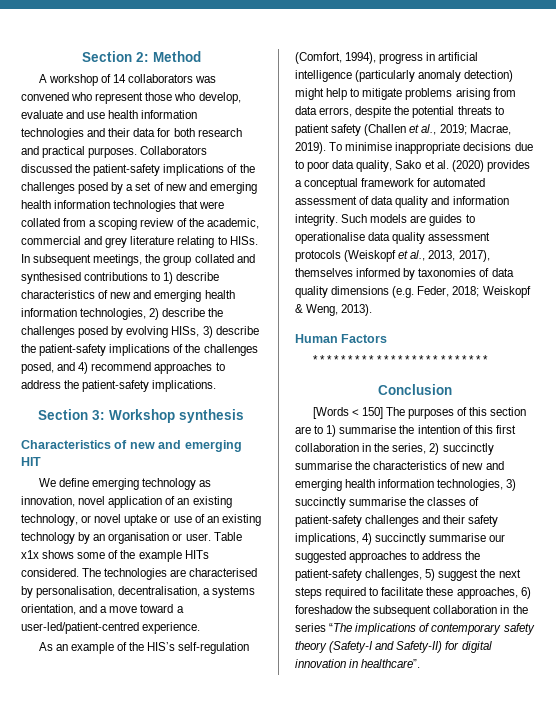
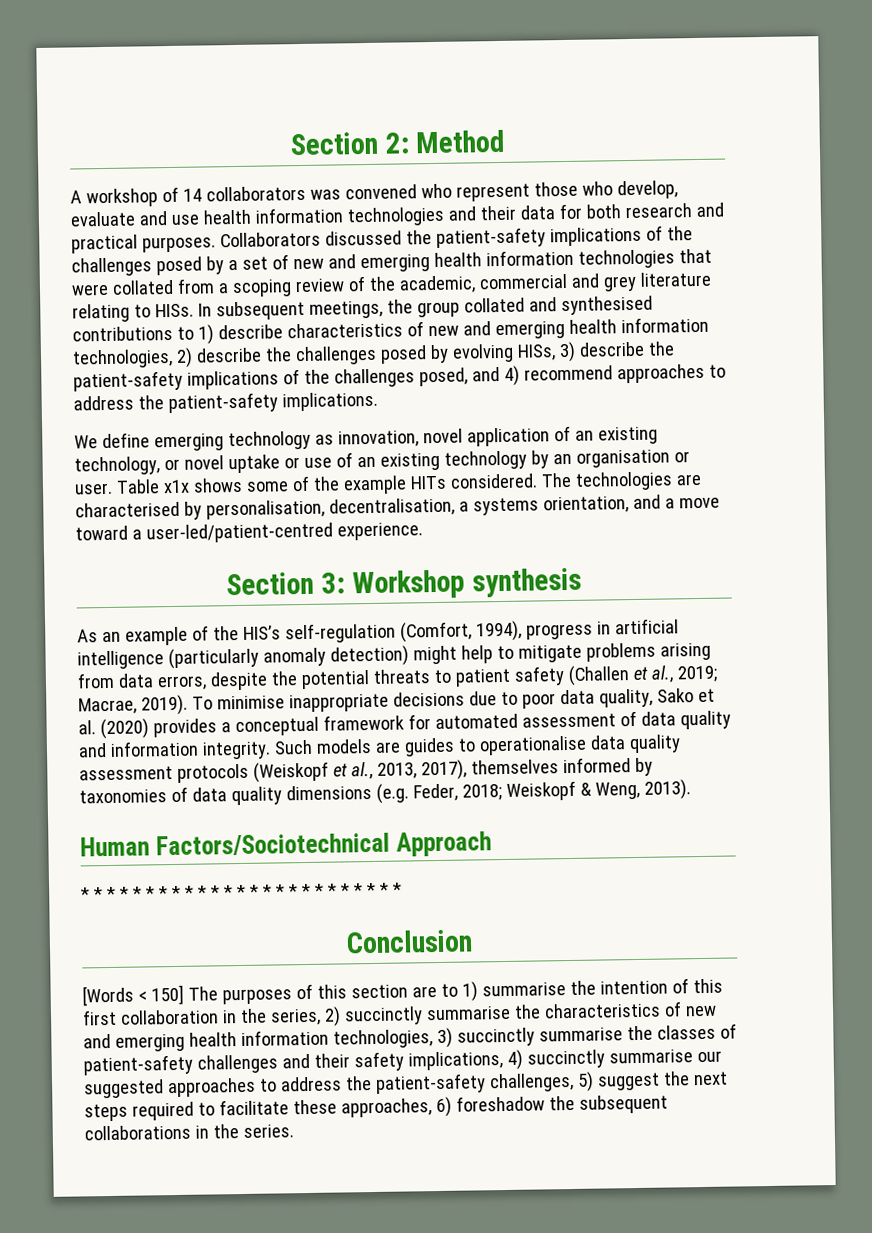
- Section 3: Workshop synthesis
- Characteristics of new and emerging HIT
+ Section 3: Workshop synthesis
- Human Factors
+ Human Factors/Sociotechnical Approach
- [Words < 150] The purposes of this section are to 1) summarise the intention of this first collaboration in the series, 2) succinctly summarise the characteristics of new and emerging health information technologies, 3) succinctly summarise the classes of patient-safety challenges and their safety implications, 4) succinctly summarise our suggested approaches to address the patient-safety challenges, 5) suggest the next steps required to facilitate these approaches, 6) foreshadow the subsequent collaboration in the series “The implications of contemporary safety theory (Safety-I and Safety-II) for digital innovation in healthcare”.
+ [Words < 150] The purposes of this section are to 1) summarise the intention of this first collaboration in the series, 2) succinctly summarise the characteristics of new and emerging health information technologies, 3) succinctly summarise the classes of patient-safety challenges and their safety implications, 4) succinctly summarise our suggested approaches to address the patient-safety challenges, 5) suggest the next steps required to facilitate these approaches, 6) foreshadow the subsequent collaborations in the series.

